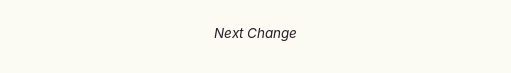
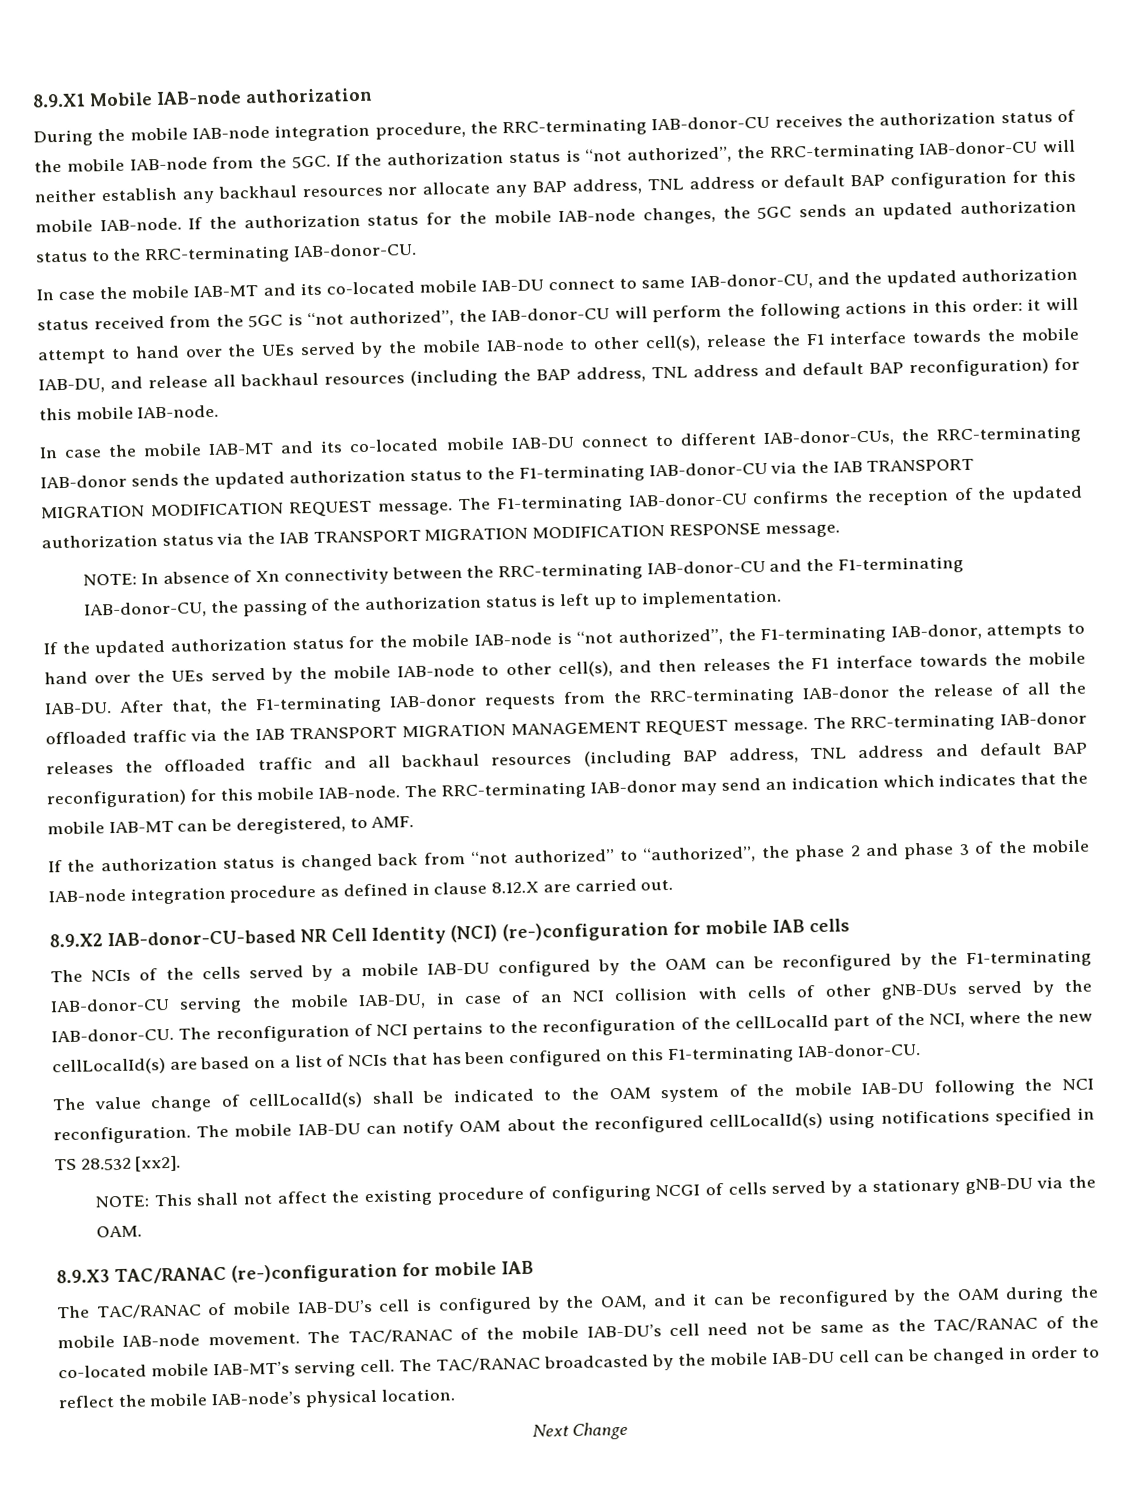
+ 8.9.X1 Mobile IAB-node authorization
+ During the mobile IAB-node integration procedure, the RRC-terminating IAB-donor-CU receives the authorization status of the mobile IAB-node from the 5GC. If the authorization status is “not authorized”, the RRC-terminating IAB-donor-CU will neither establish any backhaul resources nor allocate any BAP address, TNL address or default BAP configuration for this mobile IAB-node. If the authorization status for the mobile IAB-node changes, the 5GC sends an updated authorization status to the RRC-terminating IAB-donor-CU.
+ In case the mobile IAB-MT and its co-located mobile IAB-DU connect to same IAB-donor-CU, and the updated authorization status received from the 5GC is “not authorized”, the IAB-donor-CU will perform the following actions in this order: it will attempt to hand over the UEs served by the mobile IAB-node to other cell(s), release the F1 interface towards the mobile IAB-DU, and release all backhaul resources (including the BAP address, TNL address and default BAP reconfiguration) for this mobile IAB-node.
+ In case the mobile IAB-MT and its co-located mobile IAB-DU connect to different IAB-donor-CUs, the RRC-terminating IAB-donor sends the updated authorization status to the F1-terminating IAB-donor-CU via the IAB TRANSPORT MIGRATION MODIFICATION REQUEST message. The F1-terminating IAB-donor-CU confirms the reception of the updated authorization status via the IAB TRANSPORT MIGRATION MODIFICATION RESPONSE message.
+ NOTE: In absence of Xn connectivity between the RRC-terminating IAB-donor-CU and the F1-terminating IAB-donor-CU, the passing of the authorization status is left up to implementation.
+ If the updated authorization status for the mobile IAB-node is “not authorized”, the F1-terminating IAB-donor, attempts to hand over the UEs served by the mobile IAB-node to other cell(s), and then releases the F1 interface towards the mobile IAB-DU. After that, the F1-terminating IAB-donor requests from the RRC-terminating IAB-donor the release of all the offloaded traffic via the IAB TRANSPORT MIGRATION MANAGEMENT REQUEST message. The RRC-terminating IAB-donor releases the offloaded traffic and all backhaul resources (including BAP address, TNL address and default BAP reconfiguration) for this mobile IAB-node. The RRC-terminating IAB-donor may send an indication which indicates that the mobile IAB-MT can be deregistered, to AMF.
+ If the authorization status is changed back from “not authorized” to “authorized”, the phase 2 and phase 3 of the mobile IAB-node integration procedure as defined in clause 8.12.X are carried out.
+ 8.9.X2 IAB-donor-CU-based NR Cell Identity (NCI) (re-)configuration for mobile IAB cells
+ The NCIs of the cells served by a mobile IAB-DU configured by the OAM can be reconfigured by the F1-terminating IAB-donor-CU serving the mobile IAB-DU, in case of an NCI collision with cells of other gNB-DUs served by the IAB-donor-CU. The reconfiguration of NCI pertains to the reconfiguration of the cellLocalId part of the NCI, where the new cellLocalId(s) are based on a list of NCIs that has been configured on this F1-terminating IAB-donor-CU.
+ The value change of cellLocalId(s) shall be indicated to the OAM system of the mobile IAB-DU following the NCI reconfiguration. The mobile IAB-DU can notify OAM about the reconfigured cellLocalId(s) using notifications specified in TS 28.532 [xx2].
+ NOTE: This shall not affect the existing procedure of configuring NCGI of cells served by a stationary gNB-DU via the OAM.
+ 8.9.X3 TAC/RANAC (re-)configuration for mobile IAB
+ The TAC/RANAC of mobile IAB-DU’s cell is configured by the OAM, and it can be reconfigured by the OAM during the mobile IAB-node movement. The TAC/RANAC of the mobile IAB-DU’s cell need not be same as the TAC/RANAC of the co-located mobile IAB-MT’s serving cell. The TAC/RANAC broadcasted by the mobile IAB-DU cell can be changed in order to reflect the mobile IAB-node’s physical location.

